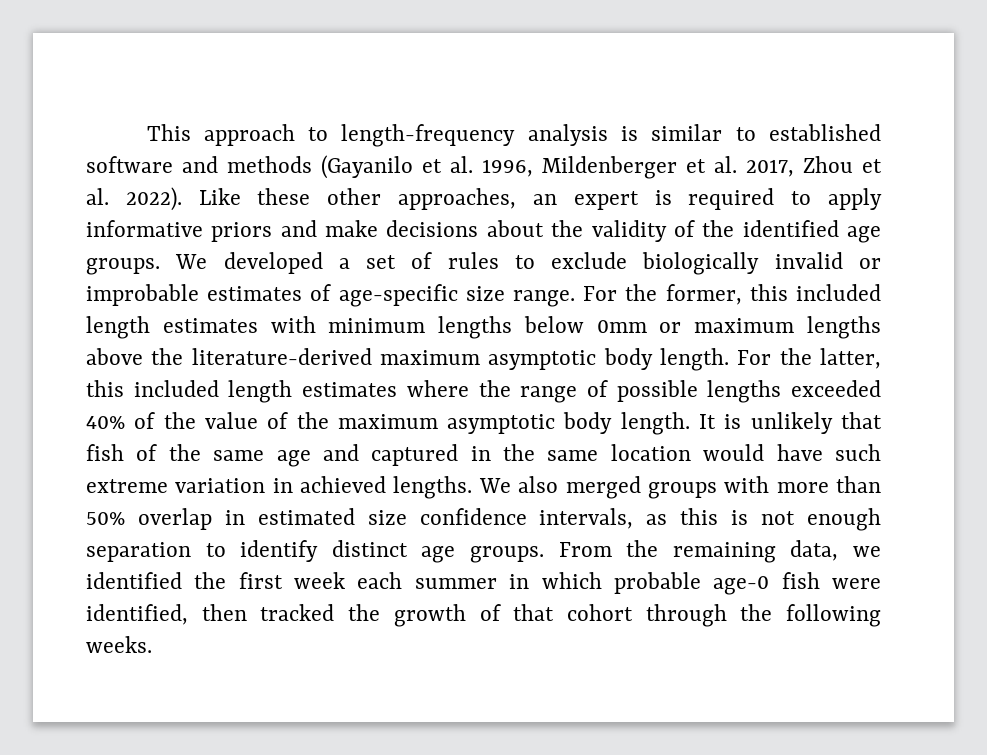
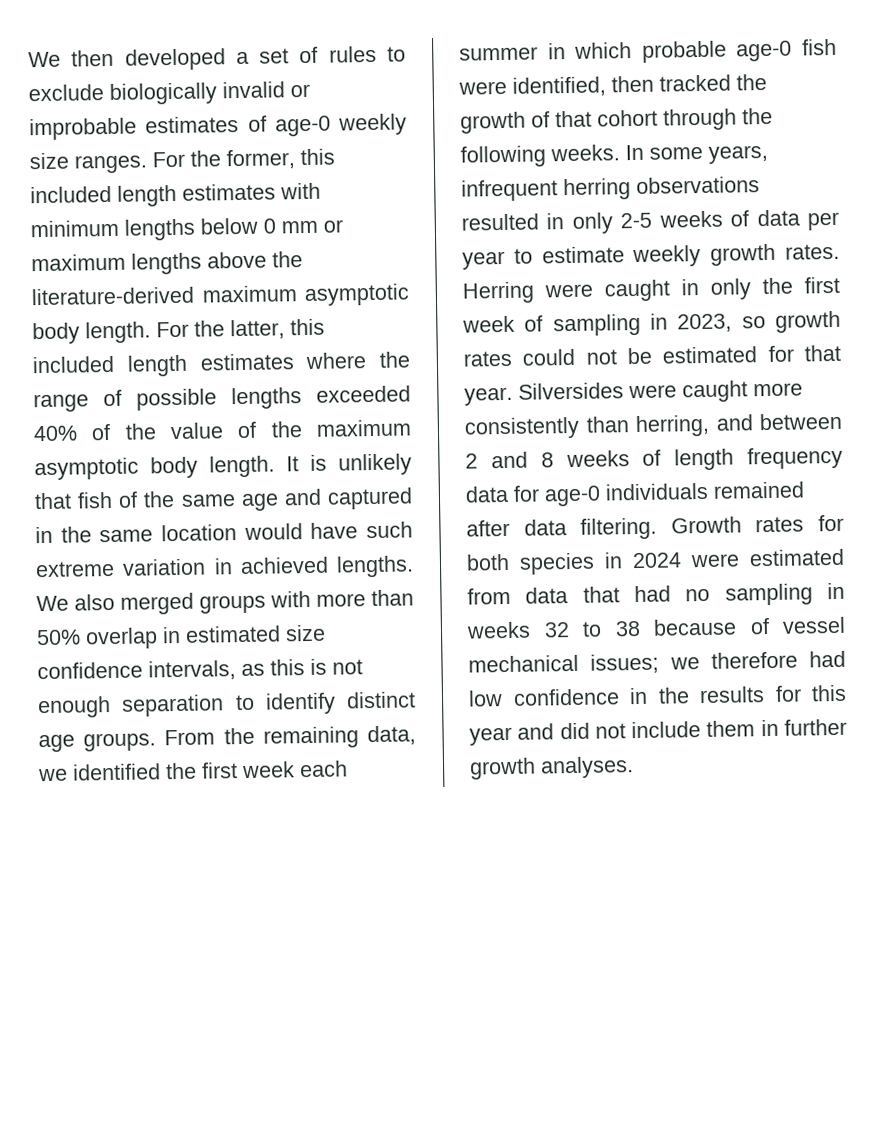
- This approach to length-frequency analysis is similar to established software and methods (Gayanilo et al. 1996, Mildenberger et al. 2017, Zhou et al. 2022). Like these other approaches, an expert is required to apply informative priors and make decisions about the validity of the identified age groups. We developed a set of rules to exclude biologically invalid or improbable estimates of age-specific size range.
+ We then developed a set of rules to exclude biologically invalid or improbable estimates of age-0 weekly size ranges.
- For the former, this included length estimates with minimum lengths below 0mm or maximum lengths above the literature-derived maximum asymptotic body length.
+ For the former, this included length estimates with minimum lengths below 0 mm or maximum lengths above the literature-derived maximum asymptotic body length.
+ In some years, infrequent herring observations resulted in only 2-5 weeks of data per year to estimate weekly growth rates. Herring were caught in only the first week of sampling in 2023, so growth rates could not be estimated for that year. Silversides were caught more consistently than herring, and between 2 and 8 weeks of length frequency data for age-0 individuals remained after data filtering. Growth rates for both species in 2024 were estimated from data that had no sampling in weeks 32 to 38 because of vessel mechanical issues; we therefore had low confidence in the results for this year and did not include them in further growth analyses.

